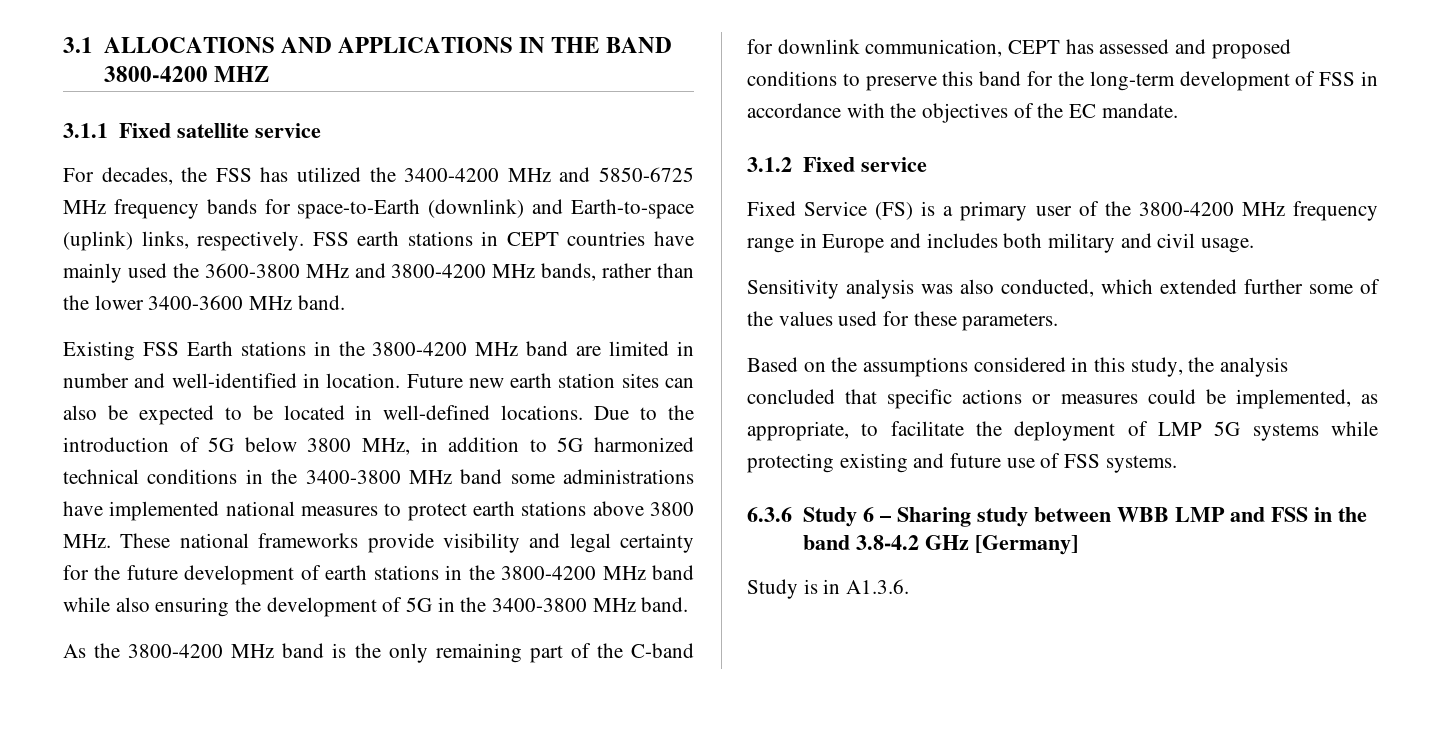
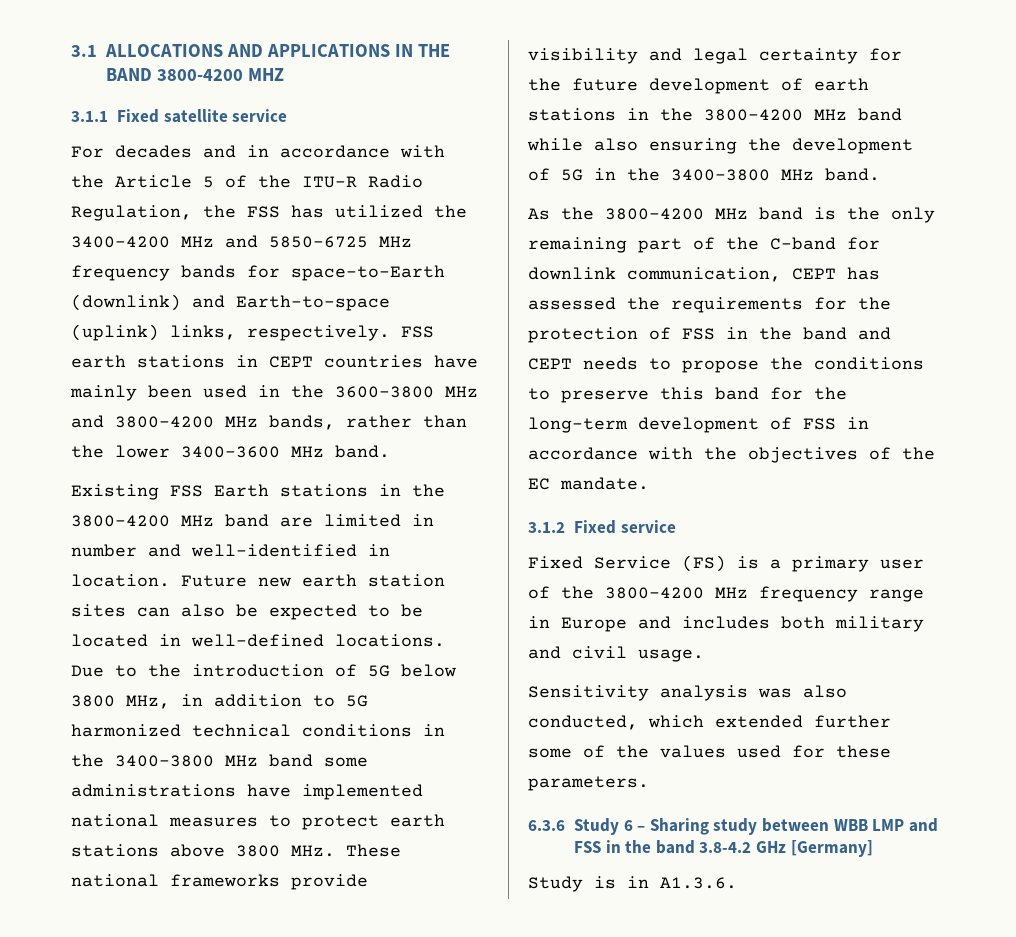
- For decades, the FSS has utilized the 3400-4200 MHz and 5850-6725 MHz frequency bands for space-to-Earth (downlink) and Earth-to-space (uplink) links, respectively.
+ For decades and in accordance with the Article 5 of the ITU-R Radio Regulation, the FSS has utilized the 3400-4200 MHz and 5850-6725 MHz frequency bands for space-to-Earth (downlink) and Earth-to-space (uplink) links, respectively.
- FSS earth stations in CEPT countries have mainly used the 3600-3800 MHz and 3800-4200 MHz bands, rather than the lower 3400-3600 MHz band.
+ FSS earth stations in CEPT countries have mainly been used in the 3600-3800 MHz and 3800-4200 MHz bands, rather than the lower 3400-3600 MHz band.
- As the 3800-4200 MHz band is the only remaining part of the C-band for downlink communication, CEPT has assessed and proposed conditions to preserve this band for the long-term development of FSS in accordance with the objectives of the EC mandate.
+ As the 3800-4200 MHz band is the only remaining part of the C-band for downlink communication, CEPT has assessed the requirements for the protection of FSS in the band and CEPT needs to propose the conditions to preserve this band for the long-term development of FSS in accordance with the objectives of the EC mandate.
- Based on the assumptions considered in this study, the analysis concluded that specific actions or measures could be implemented, as appropriate, to facilitate the deployment of LMP 5G systems while protecting existing and future use of FSS systems.

